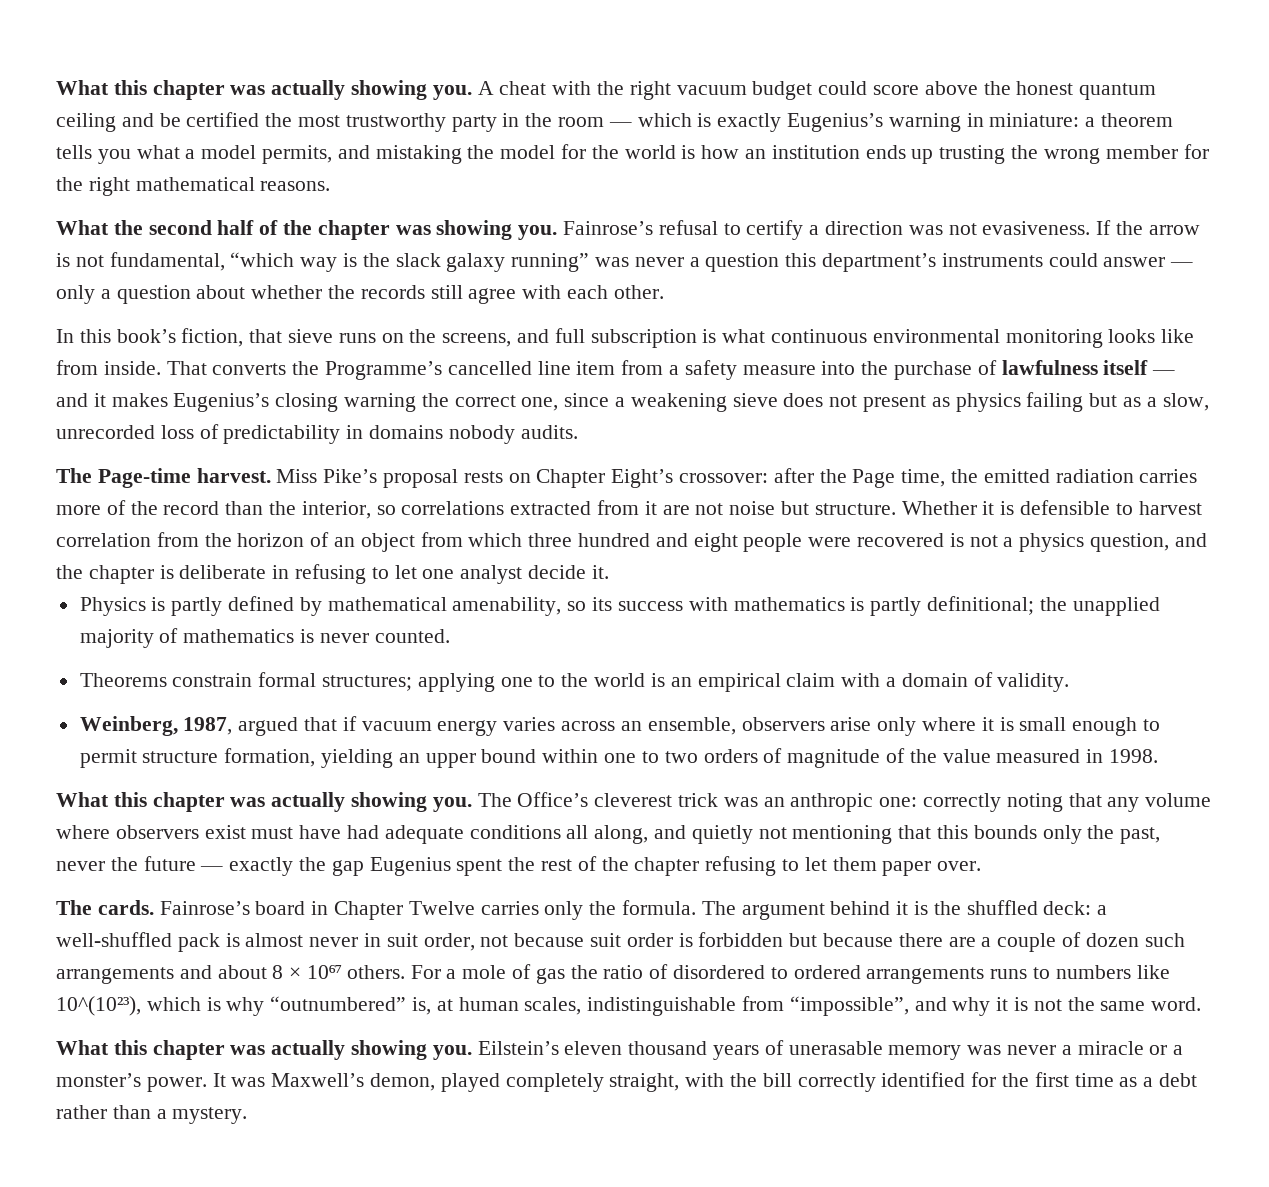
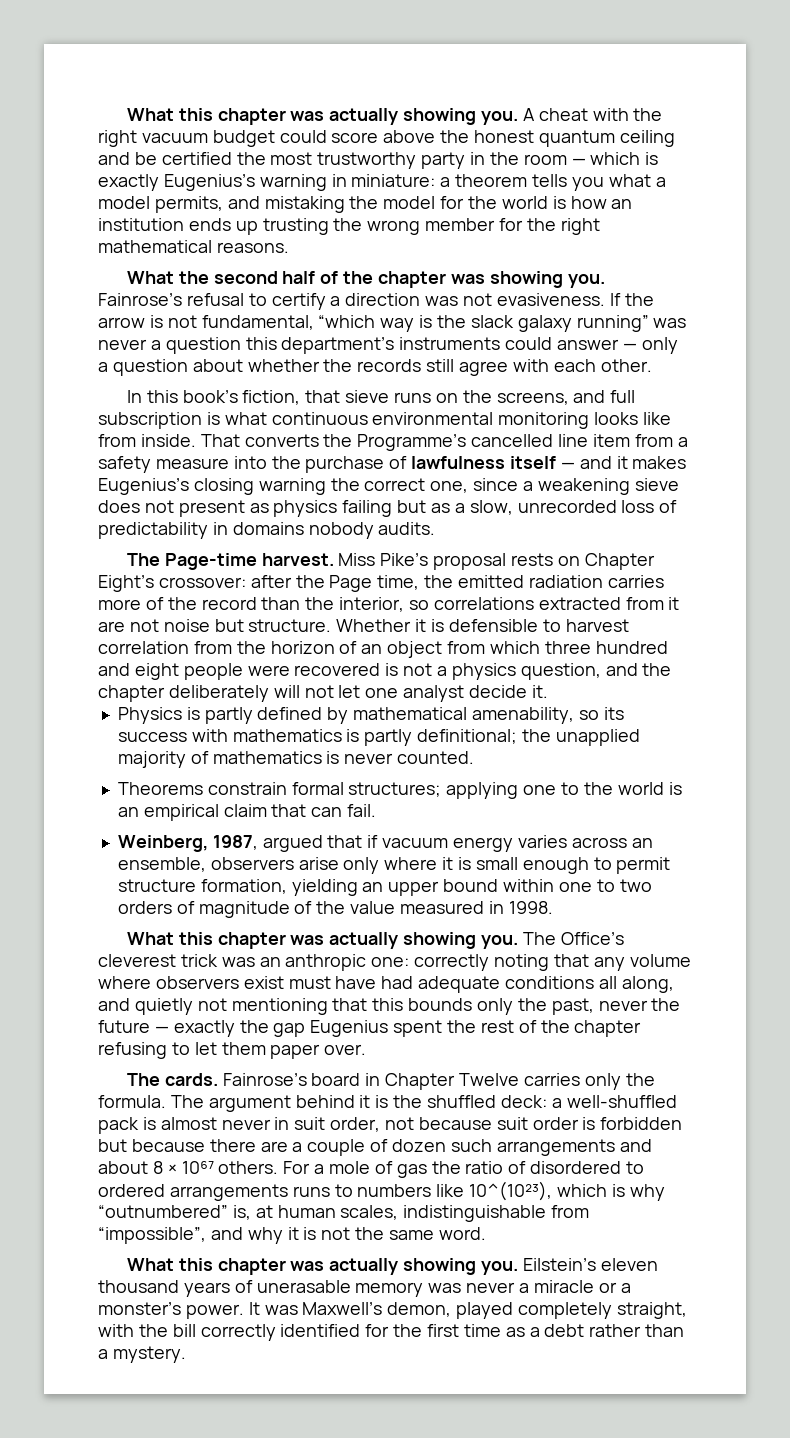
- Whether it is defensible to harvest correlation from the horizon of an object from which three hundred and eight people were recovered is not a physics question, and the chapter is deliberate in refusing to let one analyst decide it.
+ Whether it is defensible to harvest correlation from the horizon of an object from which three hundred and eight people were recovered is not a physics question, and the chapter deliberately will not let one analyst decide it.
- Theorems constrain formal structures; applying one to the world is an empirical claim with a domain of validity.
+ Theorems constrain formal structures; applying one to the world is an empirical claim that can fail.

